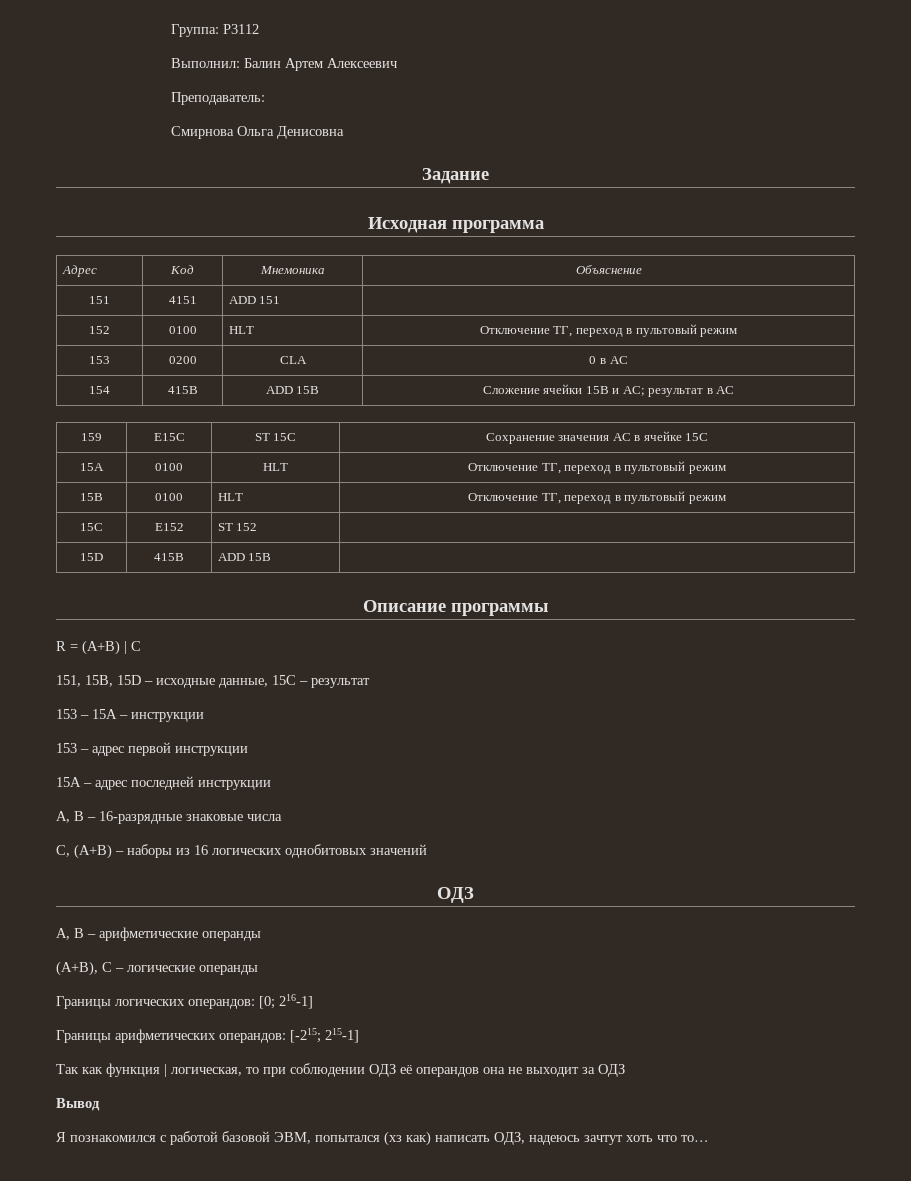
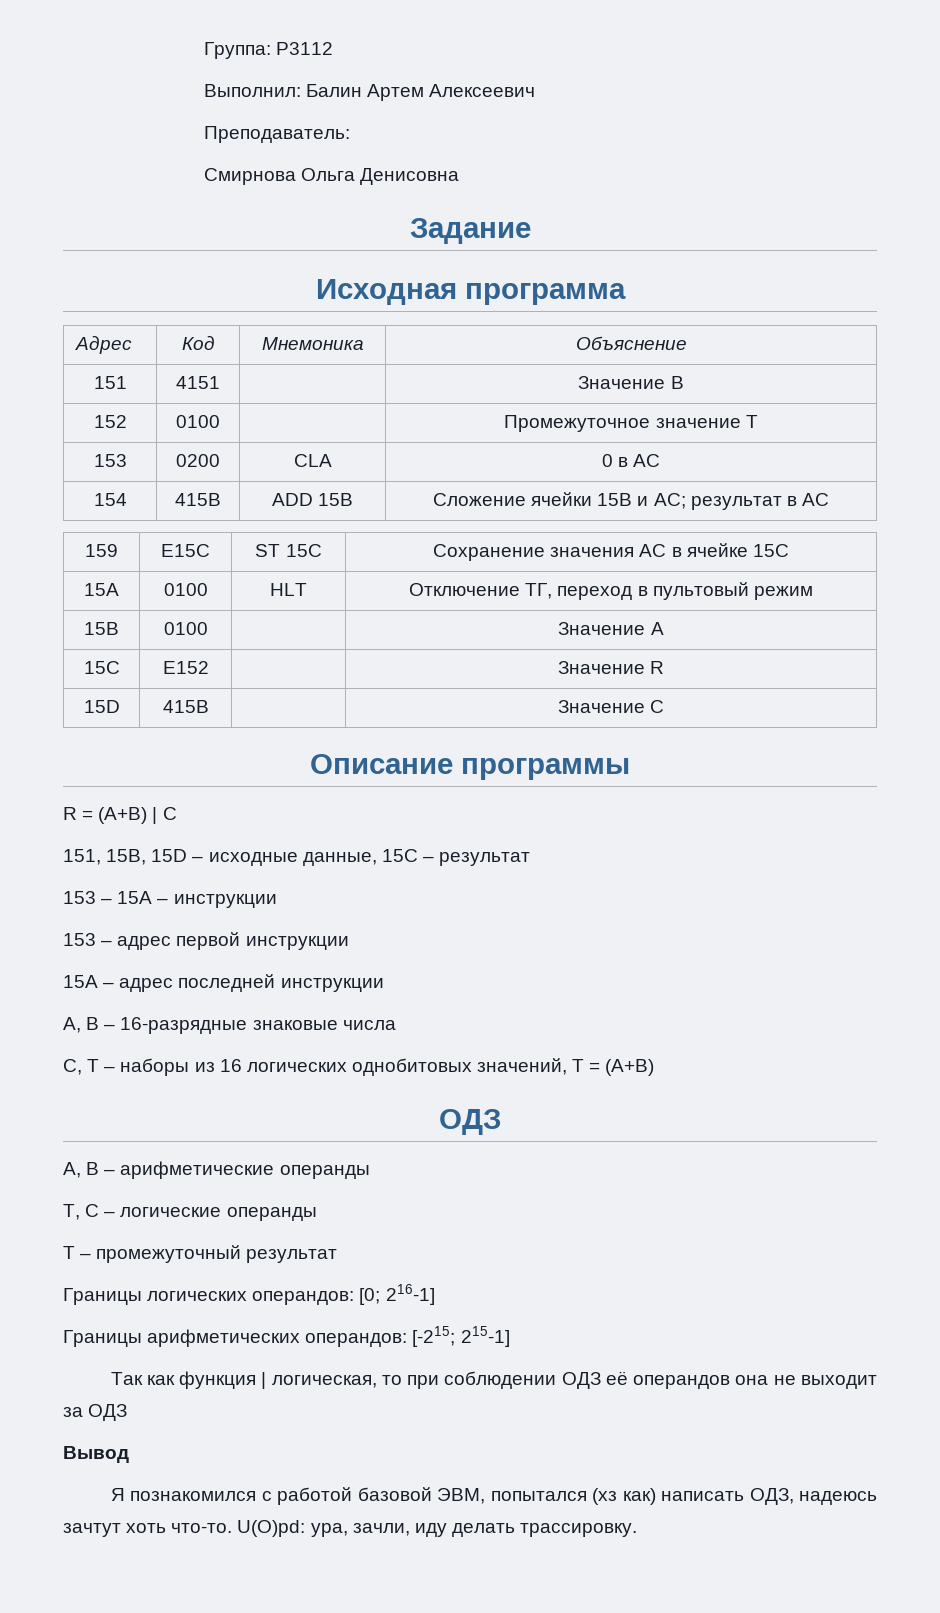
- 151 | 4151 | ADD 151 |
+ 151 | 4151 | | Значение B
- 152 | 0100 | HLT | Отключение ТГ, переход в пультовый режим
+ 152 | 0100 | | Промежуточное значение T
- 15B | 0100 | HLT | Отключение ТГ, переход в пультовый режим
+ 15B | 0100 | | Значение A
- 15C | E152 | ST 152 |
+ 15C | E152 | | Значение R
- 15D | 415B | ADD 15B |
+ 15D | 415B | | Значение C
- C, (A+B) – наборы из 16 логических однобитовых значений
+ C, T – наборы из 16 логических однобитовых значений, T = (A+B)
- (A+B), C – логические операнды
+ T, C – логические операнды
+ T – промежуточный результат
- Я познакомился с работой базовой ЭВМ, попытался (хз как) написать ОДЗ, надеюсь зачтут хоть что то…
+ Я познакомился с работой базовой ЭВМ, попытался (хз как) написать ОДЗ, надеюсь зачтут хоть что-то. U(O)pd: ура, зачли, иду делать трассировку.

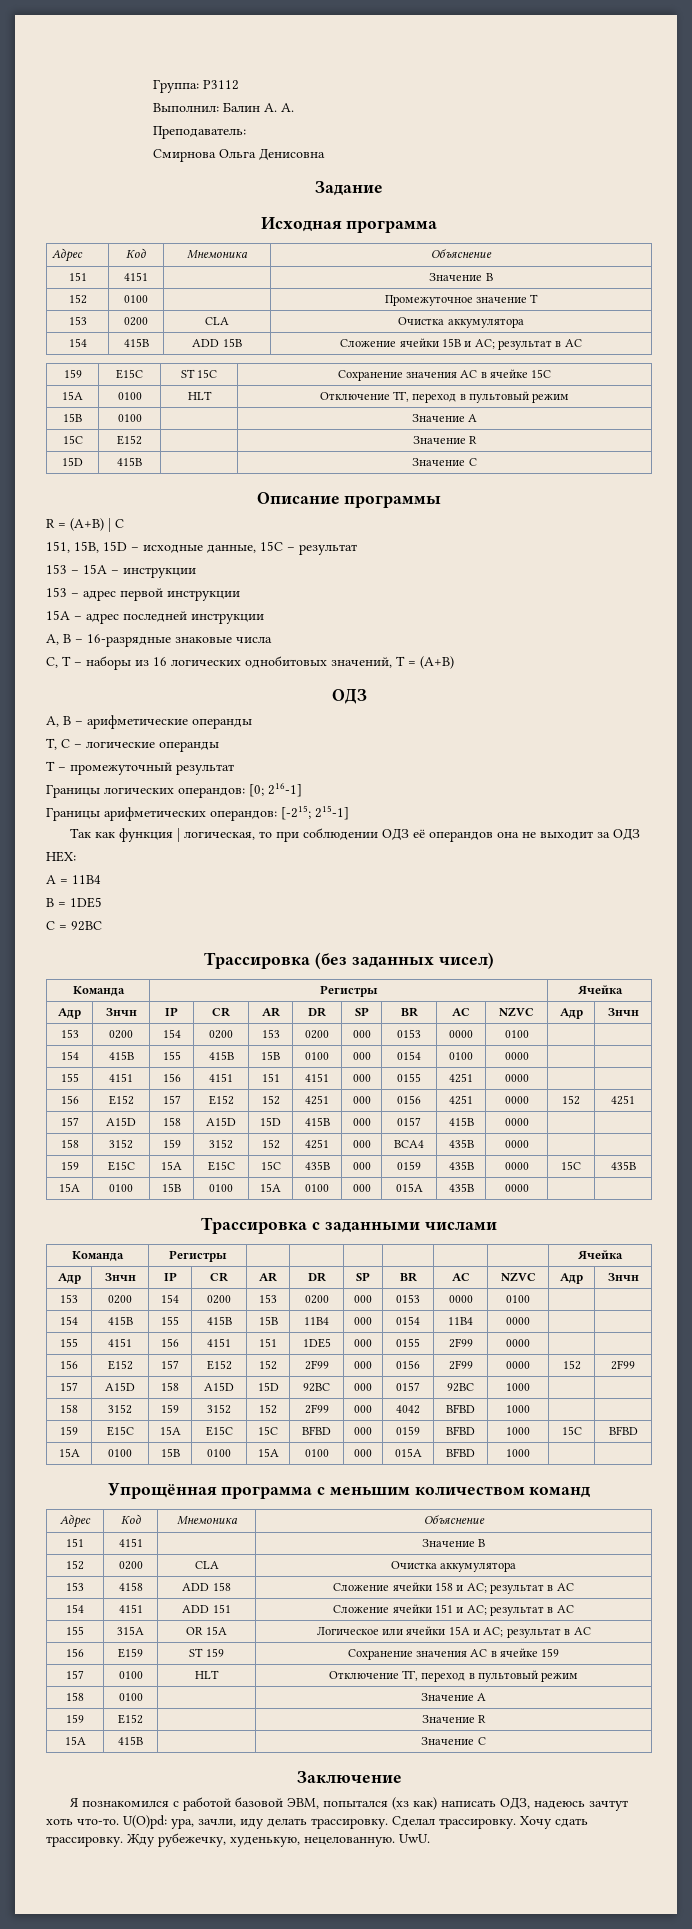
- Выполнил: Балин Артем Алексеевич
+ Выполнил: Балин А. А.
- 153 | 0200 | CLA | 0 в AC
+ 153 | 0200 | CLA | Очистка аккумулятора
- Вывод
+ HEX:
+ A = 11B4
+ B = 1DE5
+ C = 92BC
+ Трассировка (без заданных чисел)
+ Команда | Регистры | Ячейка
+ Адр | Знчн | IP | CR | AR | DR | SP | BR | AC | NZVC | Адр | Знчн
+ 153 | 0200 | 154 | 0200 | 153 | 0200 | 000 | 0153 | 0000 | 0100 | |
+ 154 | 415B | 155 | 415B | 15B | 0100 | 000 | 0154 | 0100 | 0000 | |
+ 155 | 4151 | 156 | 4151 | 151 | 4151 | 000 | 0155 | 4251 | 0000 | |
+ 156 | E152 | 157 | E152 | 152 | 4251 | 000 | 0156 | 4251 | 0000 | 152 | 4251
+ 157 | A15D | 158 | A15D | 15D | 415B | 000 | 0157 | 415B | 0000 | |
+ 158 | 3152 | 159 | 3152 | 152 | 4251 | 000 | BCA4 | 435B | 0000 | |
+ 159 | E15C | 15A | E15C | 15C | 435B | 000 | 0159 | 435B | 0000 | 15C | 435B
+ 15A | 0100 | 15B | 0100 | 15A | 0100 | 000 | 015A | 435B | 0000 | |
+ Трассировка с заданными числами
+ Команда | Регистры | | | | | | | Ячейка
+ Адр | Знчн | IP | CR | AR | DR | SP | BR | AC | NZVC | Адр | Знчн
+ 153 | 0200 | 154 | 0200 | 153 | 0200 | 000 | 0153 | 0000 | 0100 | |
+ 154 | 415B | 155 | 415B | 15B | 11B4 | 000 | 0154 | 11B4 | 0000 | |
+ 155 | 4151 | 156 | 4151 | 151 | 1DE5 | 000 | 0155 | 2F99 | 0000 | |
+ 156 | E152 | 157 | E152 | 152 | 2F99 | 000 | 0156 | 2F99 | 0000 | 152 | 2F99
+ 157 | A15D | 158 | A15D | 15D | 92BC | 000 | 0157 | 92BC | 1000 | |
+ 158 | 3152 | 159 | 3152 | 152 | 2F99 | 000 | 4042 | BFBD | 1000 | |
+ 159 | E15C | 15A | E15C | 15C | BFBD | 000 | 0159 | BFBD | 1000 | 15C | BFBD
+ 15A | 0100 | 15B | 0100 | 15A | 0100 | 000 | 015A | BFBD | 1000 | |
+ Упрощённая программа с меньшим количеством команд
+ Адрес | Код | Мнемоника | Объяснение
+ 151 | 4151 | | Значение B
+ 152 | 0200 | CLA | Очистка аккумулятора
+ 153 | 4158 | ADD 158 | Сложение ячейки 158 и AC; результат в AC
+ 154 | 4151 | ADD 151 | Сложение ячейки 151 и AC; результат в AC
+ 155 | 315A | OR 15A | Логическое или ячейки 15A и AC; результат в AC
+ 156 | E159 | ST 159 | Сохранение значения AC в ячейке 159
+ 157 | 0100 | HLT | Отключение ТГ, переход в пультовый режим
+ 158 | 0100 | | Значение A
+ 159 | E152 | | Значение R
+ 15A | 415B | | Значение C
+ Заключение
+ Сделал трассировку. Хочу сдать трассировку. Жду рубежечку, худенькую, нецелованную. UwU.

